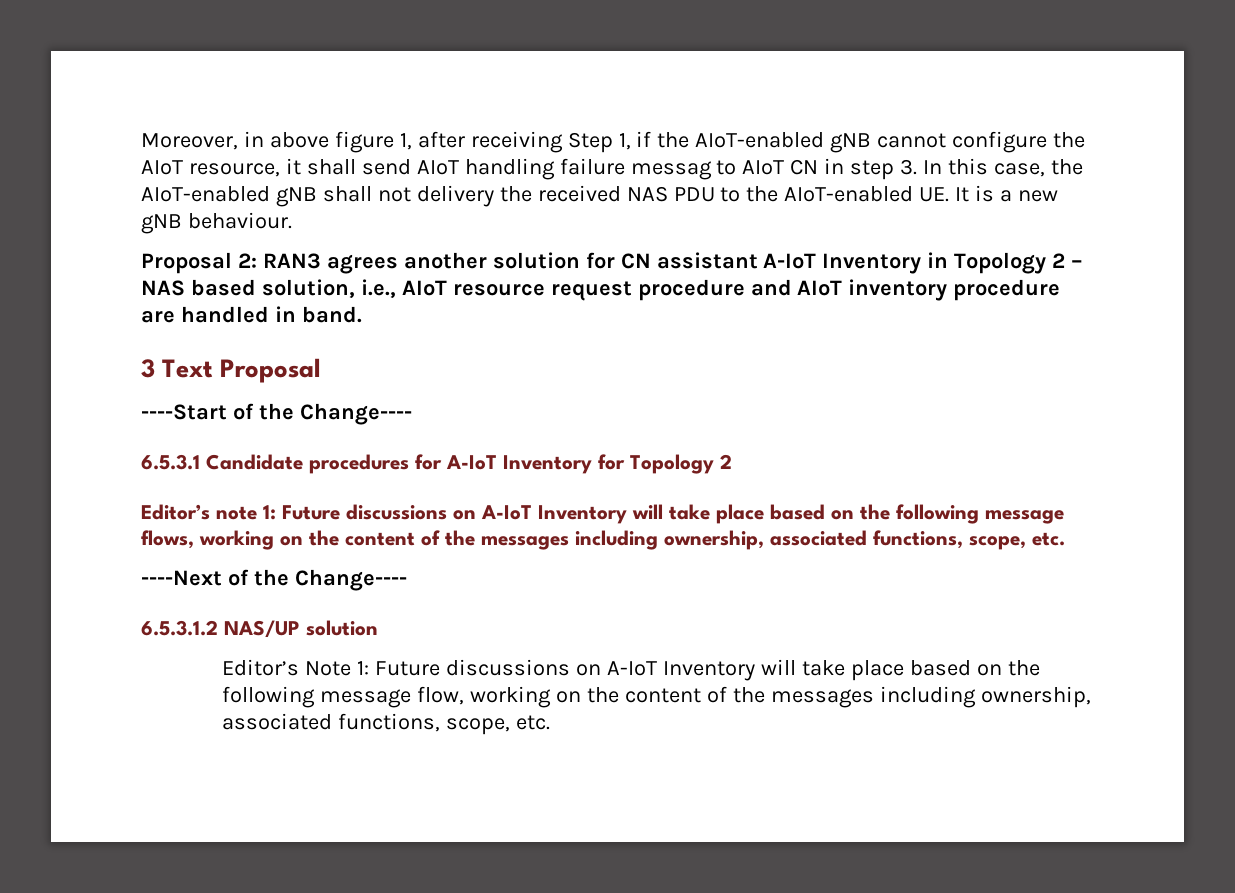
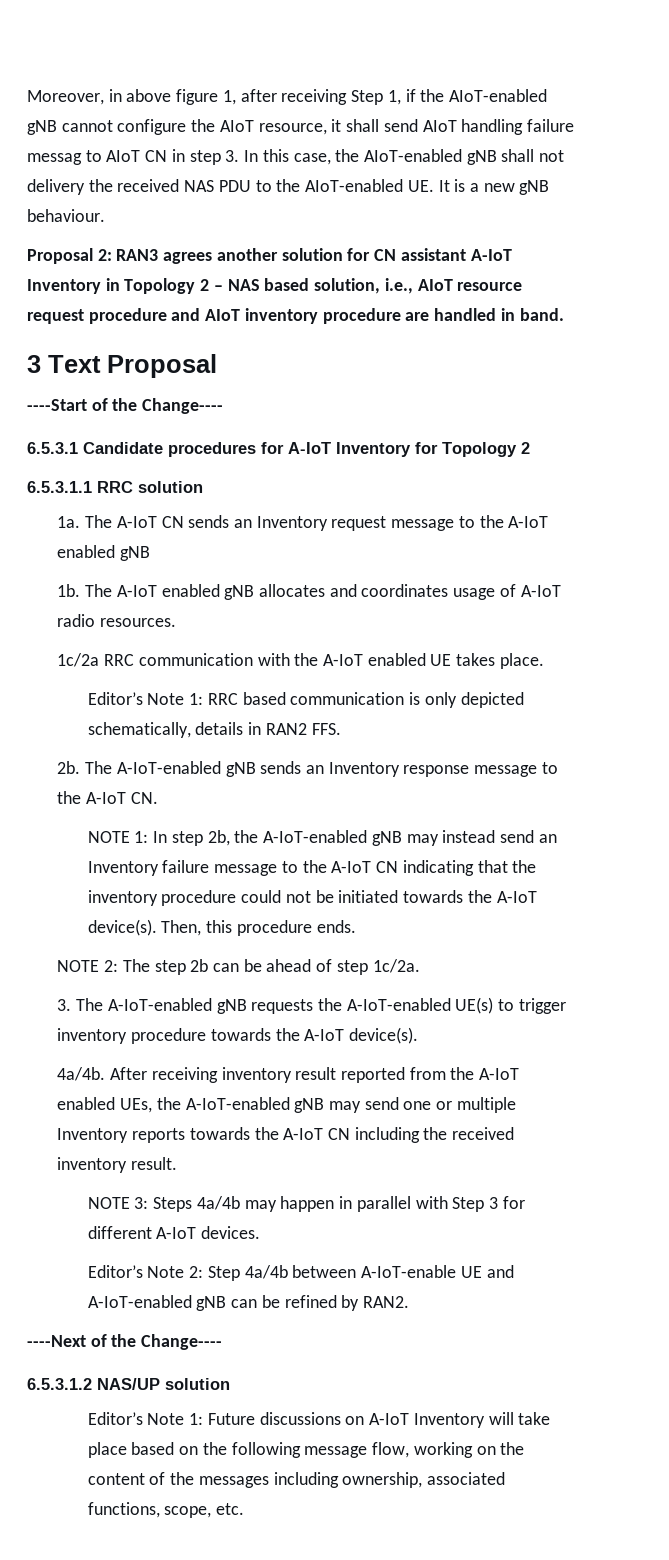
- Editor’s note 1: Future discussions on A-IoT Inventory will take place based on the following message flows, working on the content of the messages including ownership, associated functions, scope, etc.
+ 6.5.3.1.1 RRC solution
+ 1a. The A-IoT CN sends an Inventory request message to the A-IoT enabled gNB
+ 1b. The A-IoT enabled gNB allocates and coordinates usage of A-IoT radio resources.
+ 1c/2a RRC communication with the A-IoT enabled UE takes place.
+ Editor’s Note 1: RRC based communication is only depicted schematically, details in RAN2 FFS.
+ 2b. The A-IoT-enabled gNB sends an Inventory response message to the A-IoT CN.
+ NOTE 1: In step 2b, the A-IoT-enabled gNB may instead send an Inventory failure message to the A-IoT CN indicating that the inventory procedure could not be initiated towards the A-IoT device(s). Then, this procedure ends.
+ NOTE 2: The step 2b can be ahead of step 1c/2a.
+ 3. The A-IoT-enabled gNB requests the A-IoT-enabled UE(s) to trigger inventory procedure towards the A-IoT device(s).
+ 4a/4b. After receiving inventory result reported from the A-IoT enabled UEs, the A-IoT-enabled gNB may send one or multiple Inventory reports towards the A-IoT CN including the received inventory result.
+ NOTE 3: Steps 4a/4b may happen in parallel with Step 3 for different A-IoT devices.
+ Editor’s Note 2: Step 4a/4b between A-IoT-enable UE and A-IoT-enabled gNB can be refined by RAN2.

